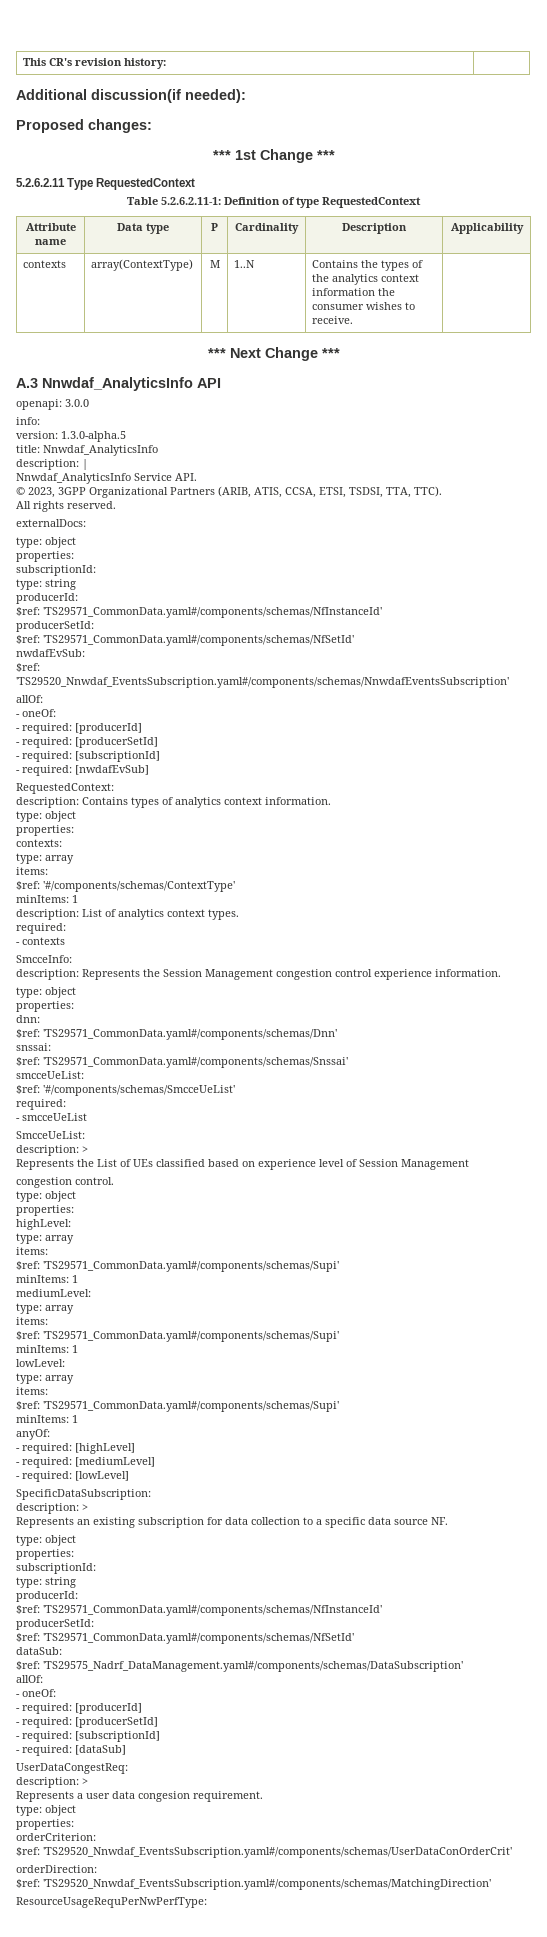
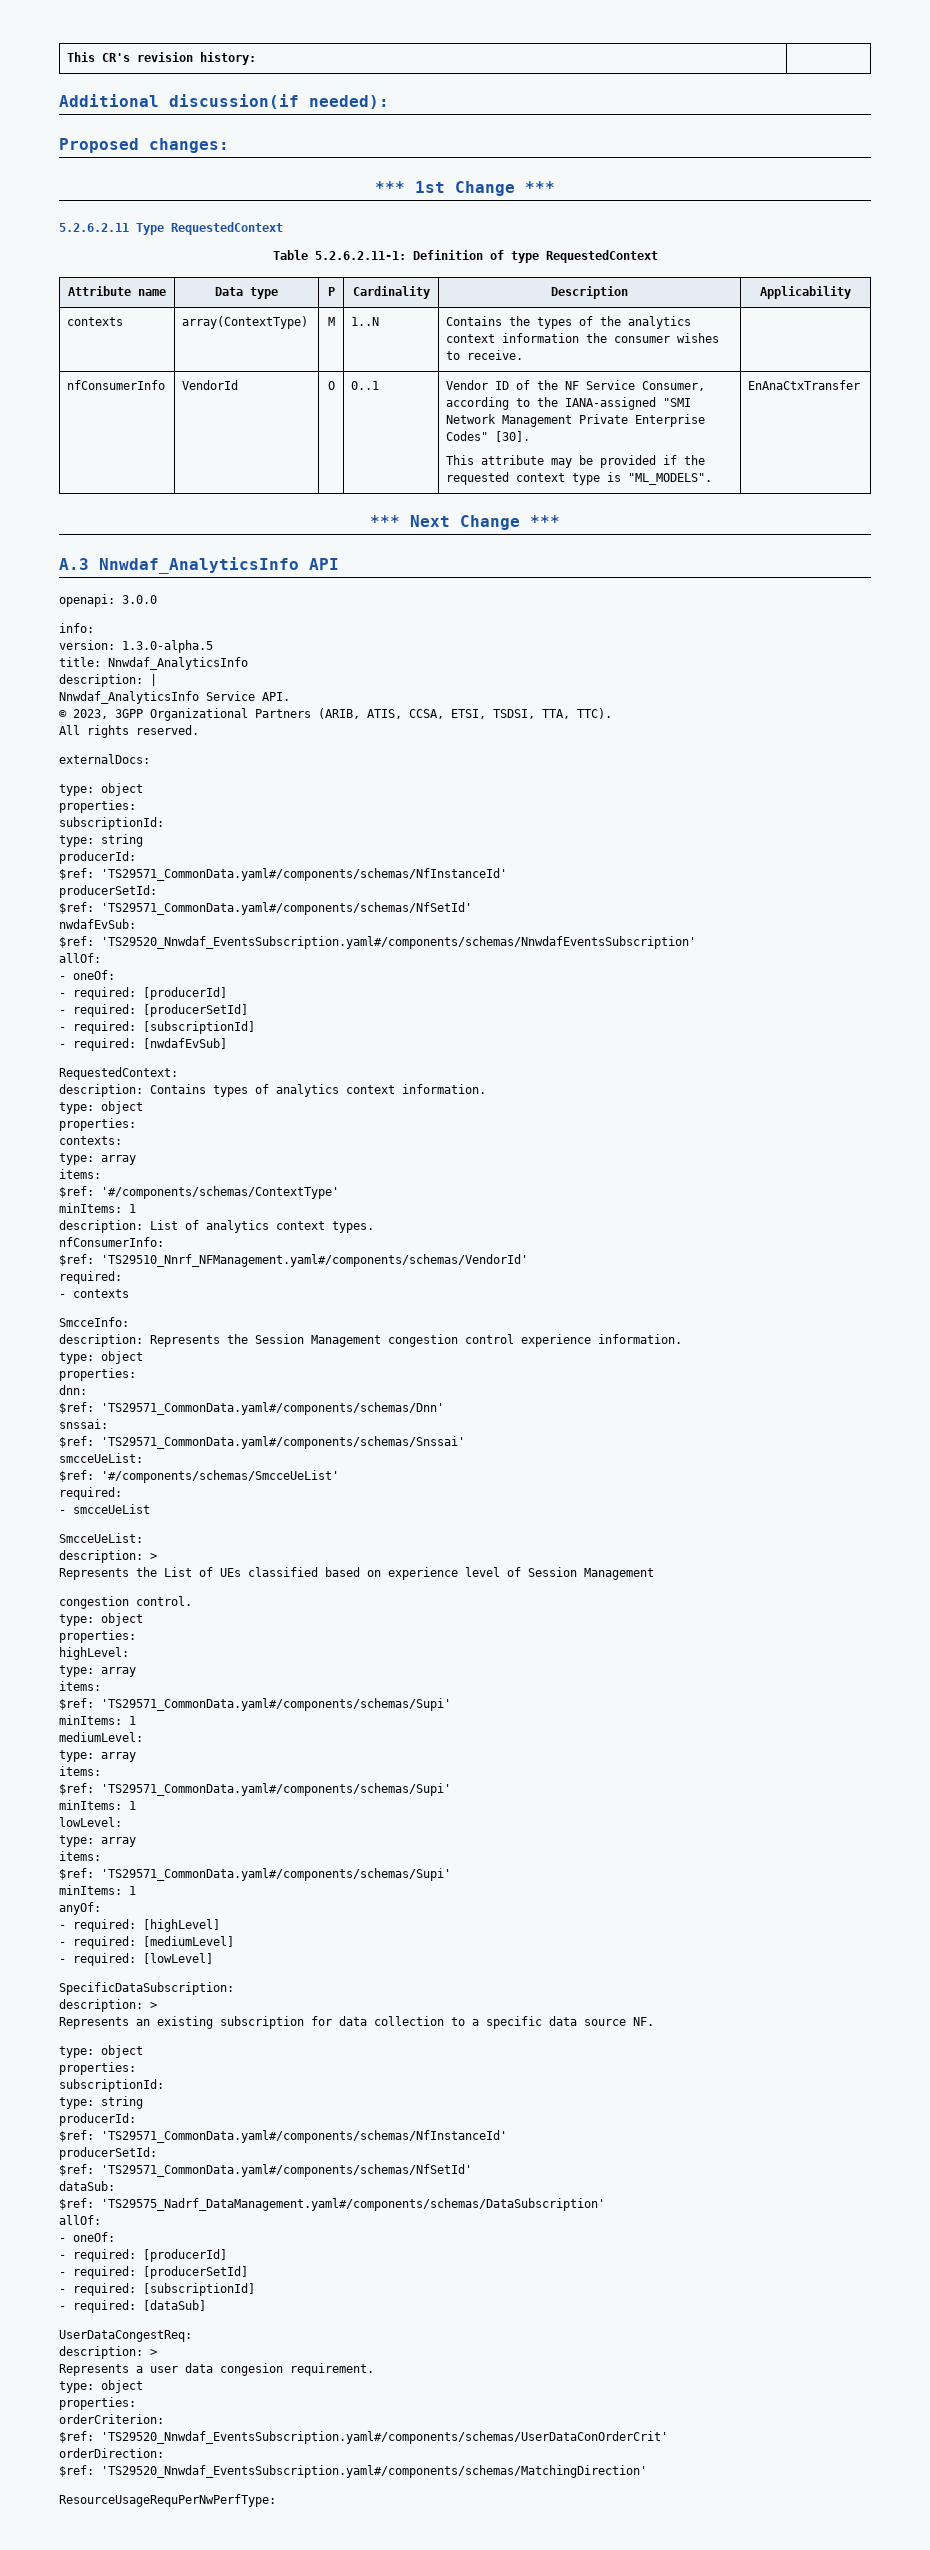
+ nfConsumerInfo | VendorId | O | 0..1 | Vendor ID of the NF Service Consumer, according to the IANA-assigned "SMI Network Management Private Enterprise Codes" [30].
+ This attribute may be provided if the requested context type is "ML_MODELS". | EnAnaCtxTransfer
+ nfConsumerInfo:
+ $ref: 'TS29510_Nnrf_NFManagement.yaml#/components/schemas/VendorId'

